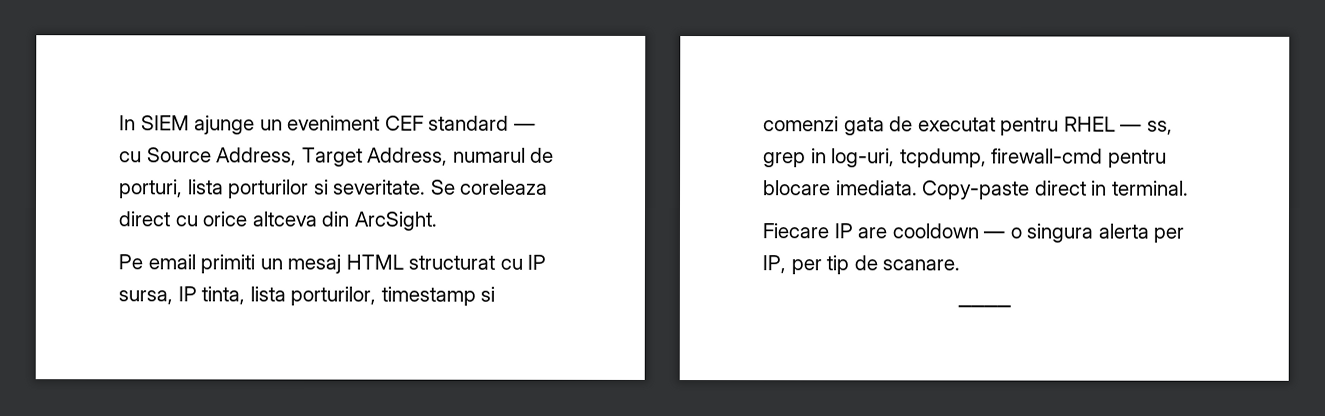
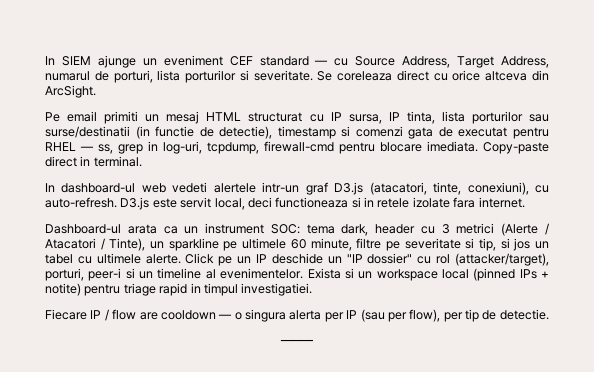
- Pe email primiti un mesaj HTML structurat cu IP sursa, IP tinta, lista porturilor, timestamp si comenzi gata de executat pentru RHEL — ss, grep in log-uri, tcpdump, firewall-cmd pentru blocare imediata.
+ Pe email primiti un mesaj HTML structurat cu IP sursa, IP tinta, lista porturilor sau surse/destinatii (in functie de detectie), timestamp si comenzi gata de executat pentru RHEL — ss, grep in log-uri, tcpdump, firewall-cmd pentru blocare imediata.
+ In dashboard-ul web vedeti alertele intr-un graf D3.js (atacatori, tinte, conexiuni), cu auto-refresh. D3.js este servit local, deci functioneaza si in retele izolate fara internet.
+ Dashboard-ul arata ca un instrument SOC: tema dark, header cu 3 metrici (Alerte / Atacatori / Tinte), un sparkline pe ultimele 60 minute, filtre pe severitate si tip, si jos un tabel cu ultimele alerte. Click pe un IP deschide un "IP dossier" cu rol (attacker/target), porturi, peer-i si un timeline al evenimentelor. Exista si un workspace local (pinned IPs + notite) pentru triage rapid in timpul investigatiei.
- Fiecare IP are cooldown — o singura alerta per IP, per tip de scanare.
+ Fiecare IP / flow are cooldown — o singura alerta per IP (sau per flow), per tip de detectie.

